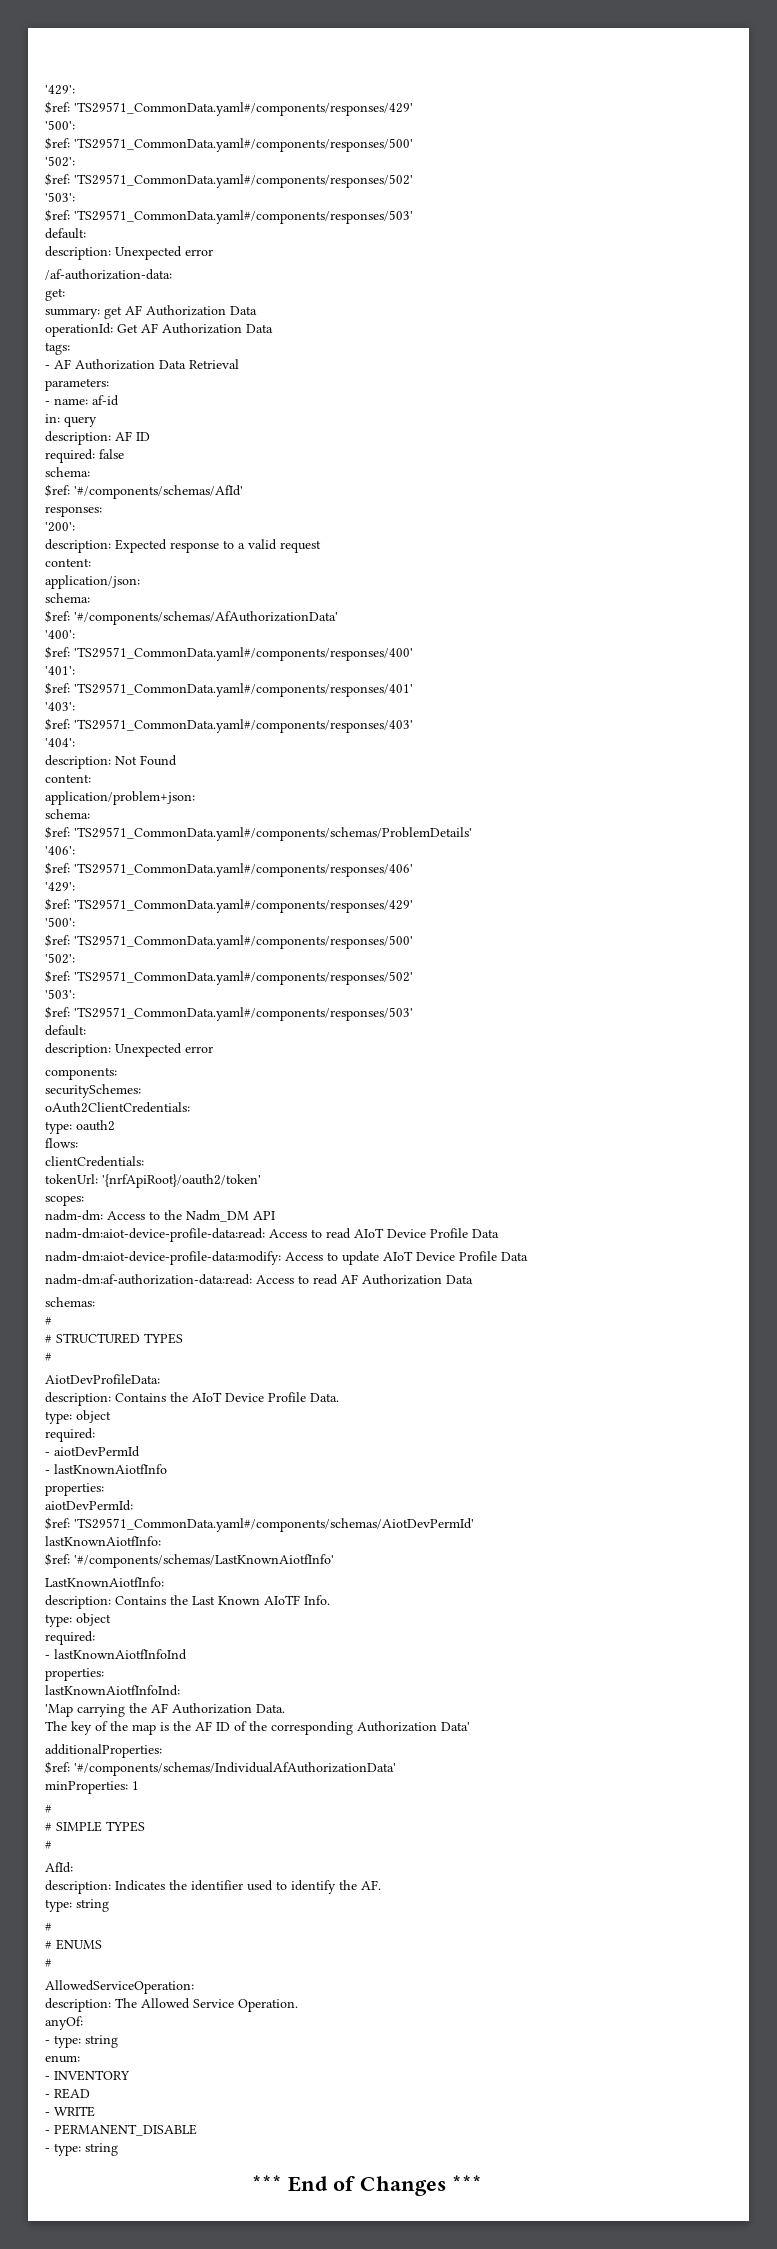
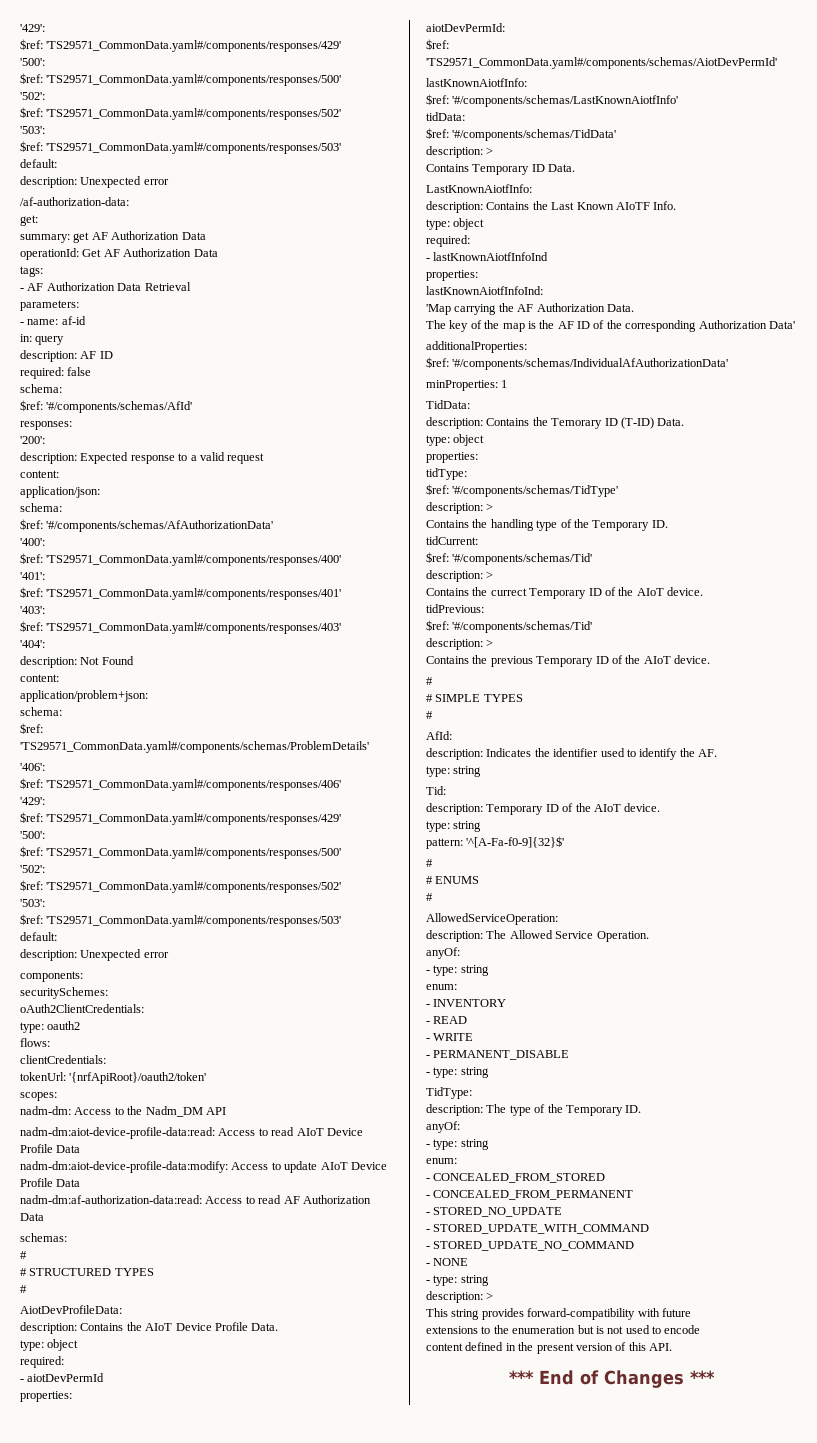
- - lastKnownAiotfInfo
+ tidData:
+ $ref: '#/components/schemas/TidData'
+ description: >
+ Contains Temporary ID Data.
+ TidData:
+ description: Contains the Temorary ID (T-ID) Data.
+ type: object
+ properties:
+ tidType:
+ $ref: '#/components/schemas/TidType'
+ description: >
+ Contains the handling type of the Temporary ID.
+ tidCurrent:
+ $ref: '#/components/schemas/Tid'
+ description: >
+ Contains the currect Temporary ID of the AIoT device.
+ tidPrevious:
+ $ref: '#/components/schemas/Tid'
+ description: >
+ Contains the previous Temporary ID of the AIoT device.
+ Tid:
+ description: Temporary ID of the AIoT device.
+ type: string
+ pattern: '^[A-Fa-f0-9]{32}$'
+ TidType:
+ description: The type of the Temporary ID.
+ anyOf:
+ - type: string
+ enum:
+ - CONCEALED_FROM_STORED
+ - CONCEALED_FROM_PERMANENT
+ - STORED_NO_UPDATE
+ - STORED_UPDATE_WITH_COMMAND
+ - STORED_UPDATE_NO_COMMAND
+ - NONE
+ - type: string
+ description: >
+ This string provides forward-compatibility with future
+ extensions to the enumeration but is not used to encode
+ content defined in the present version of this API.

